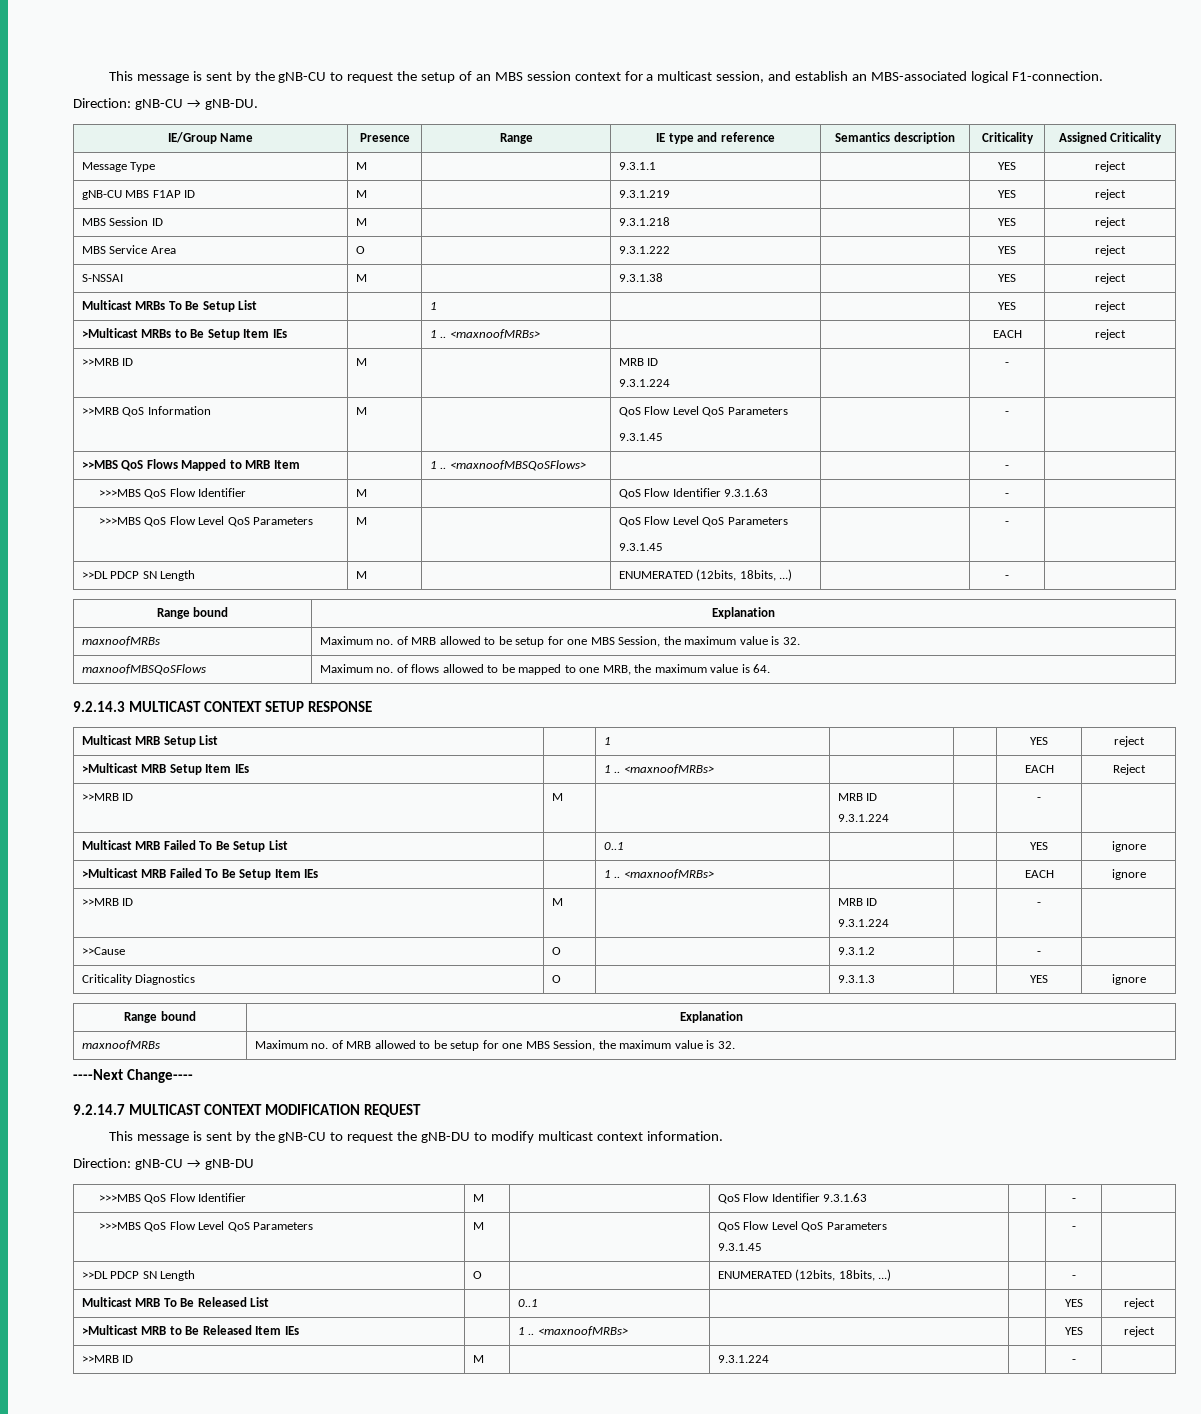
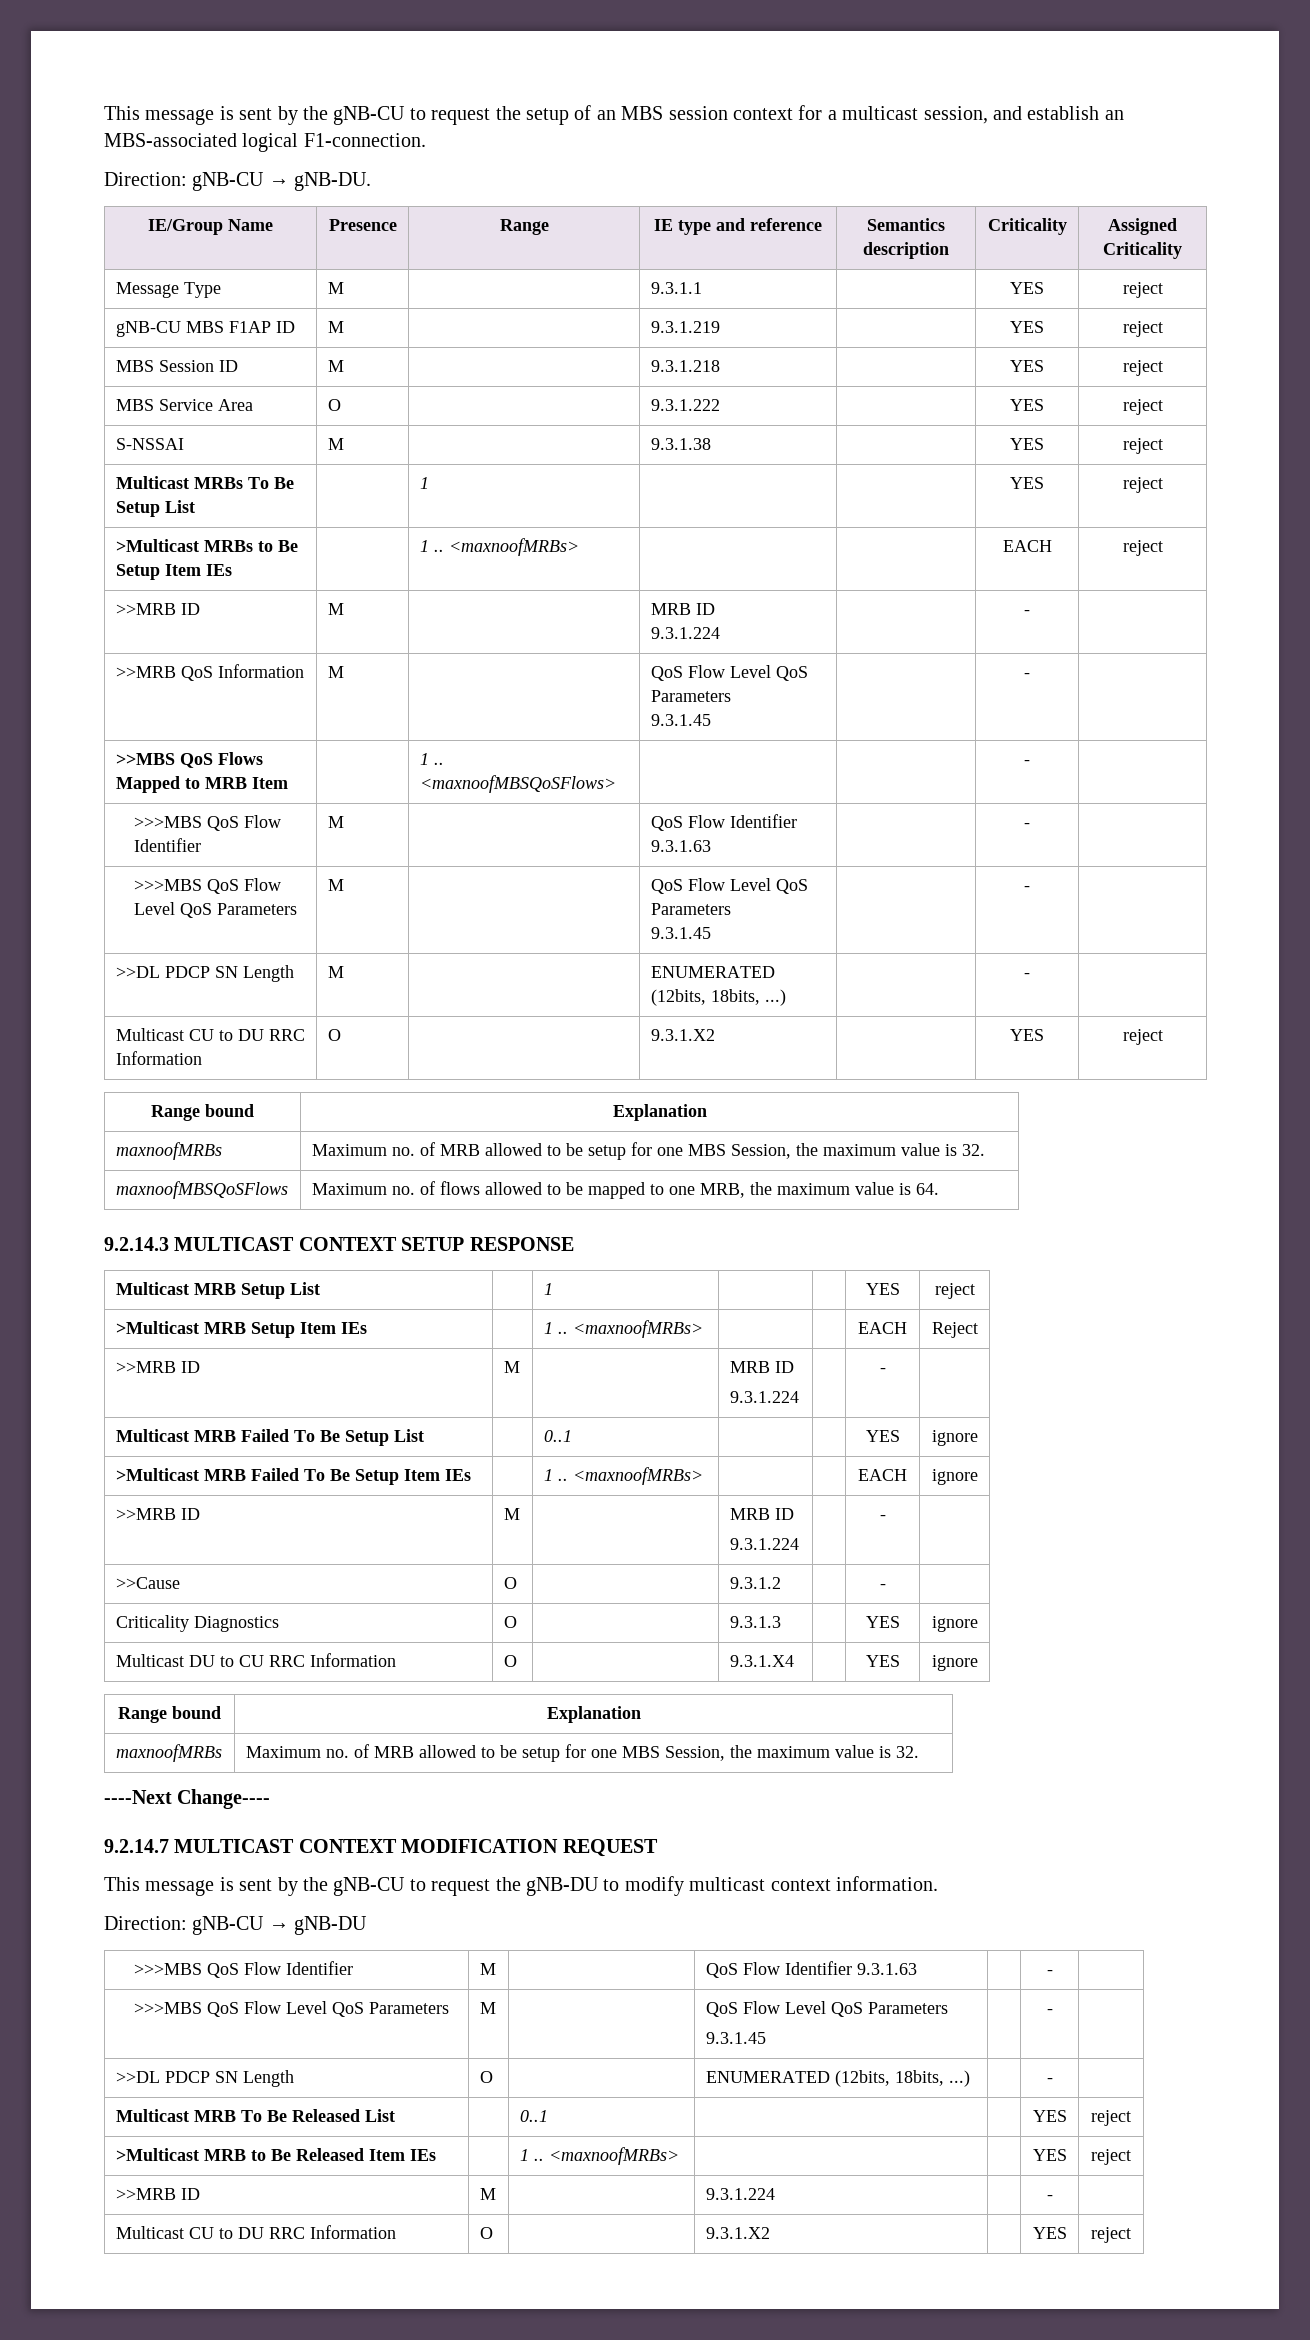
  >>DL PDCP SN Length | M | | ENUMERATED (12bits, 18bits, ...) | | - |
+ Multicast CU to DU RRC Information | O | | 9.3.1.X2 | | YES | reject
+ Multicast DU to CU RRC Information | O | | 9.3.1.X4 | | YES | ignore
  >>MRB ID | M | | 9.3.1.224 | | - |
+ Multicast CU to DU RRC Information | O | | 9.3.1.X2 | | YES | reject

